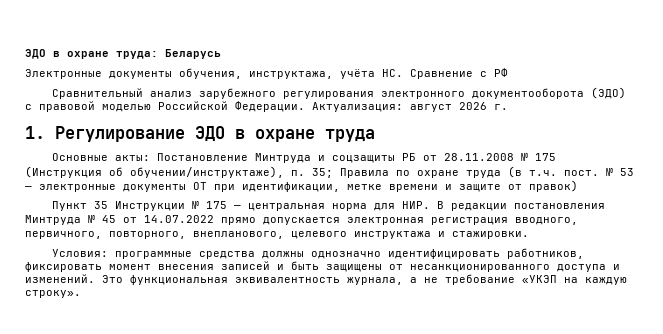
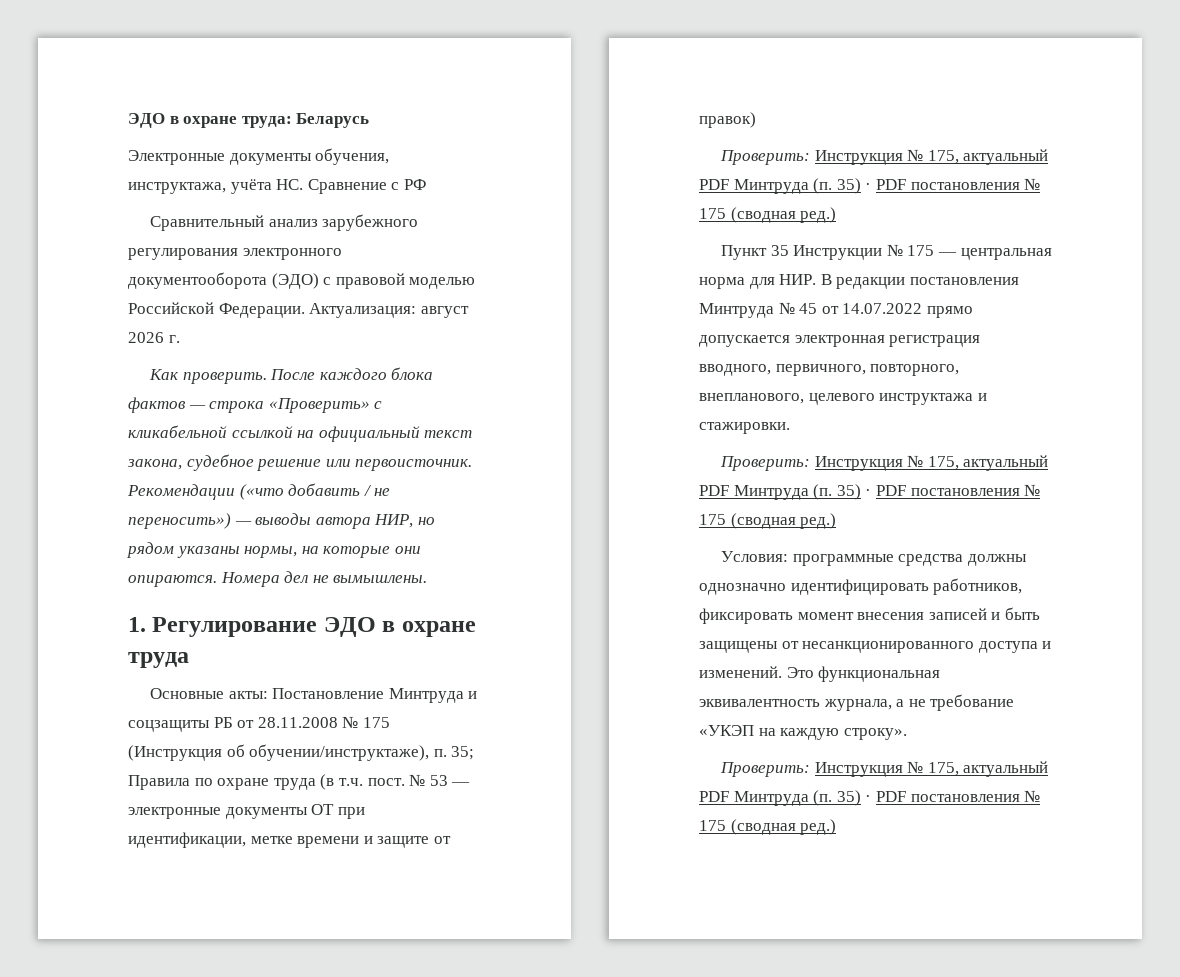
+ Как проверить. После каждого блока фактов — строка «Проверить» с кликабельной ссылкой на официальный текст закона, судебное решение или первоисточник. Рекомендации («что добавить / не переносить») — выводы автора НИР, но рядом указаны нормы, на которые они опираются. Номера дел не вымышлены.
  № 53 — электронные документы ОТ при идентификации, метке времени и защите от правок)
+ Проверить: Инструкция № 175, актуальный PDF Минтруда (п. 35) · PDF постановления № 175 (сводная ред.)
  Пункт 35 Инструкции № 175 — центральная норма для НИР. В редакции постановления Минтруда № 45 от 14.07.2022 прямо допускается электронная регистрация вводного, первичного, повторного, внепланового, целевого инструктажа и стажировки.
+ Проверить: Инструкция № 175, актуальный PDF Минтруда (п. 35) · PDF постановления № 175 (сводная ред.)
  Это функциональная эквивалентность журнала, а не требование «УКЭП на каждую строку».
+ Проверить: Инструкция № 175, актуальный PDF Минтруда (п. 35) · PDF постановления № 175 (сводная ред.)

